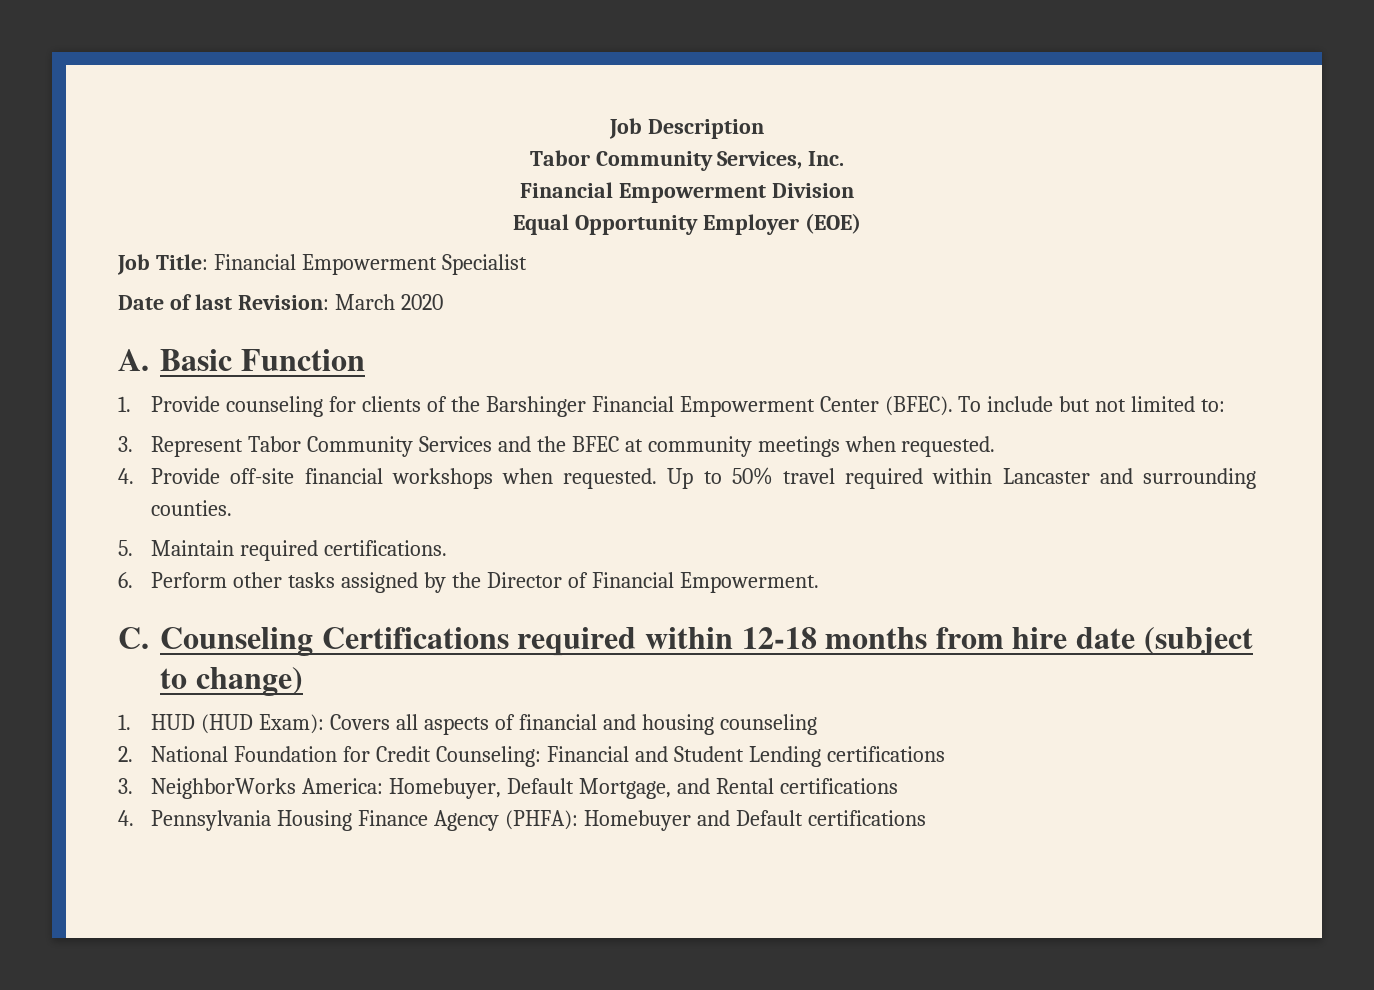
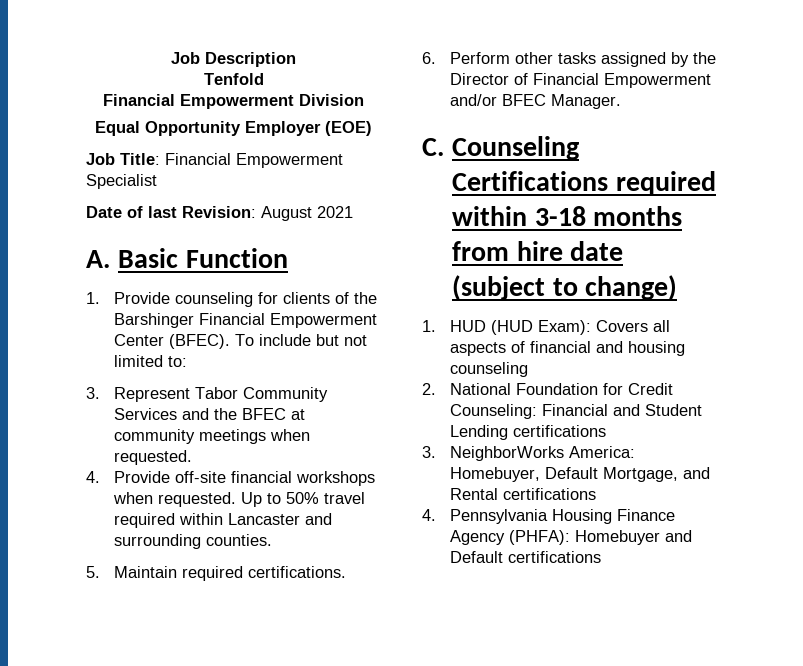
- Tabor Community Services, Inc.
+ Tenfold
- Date of last Revision: March 2020
+ Date of last Revision: August 2021
- 6. Perform other tasks assigned by the Director of Financial Empowerment.
+ 6. Perform other tasks assigned by the Director of Financial Empowerment and/or BFEC Manager.
- C. Counseling Certifications required within 12-18 months from hire date (subject to change)
+ C. Counseling Certifications required within 3-18 months from hire date (subject to change)

